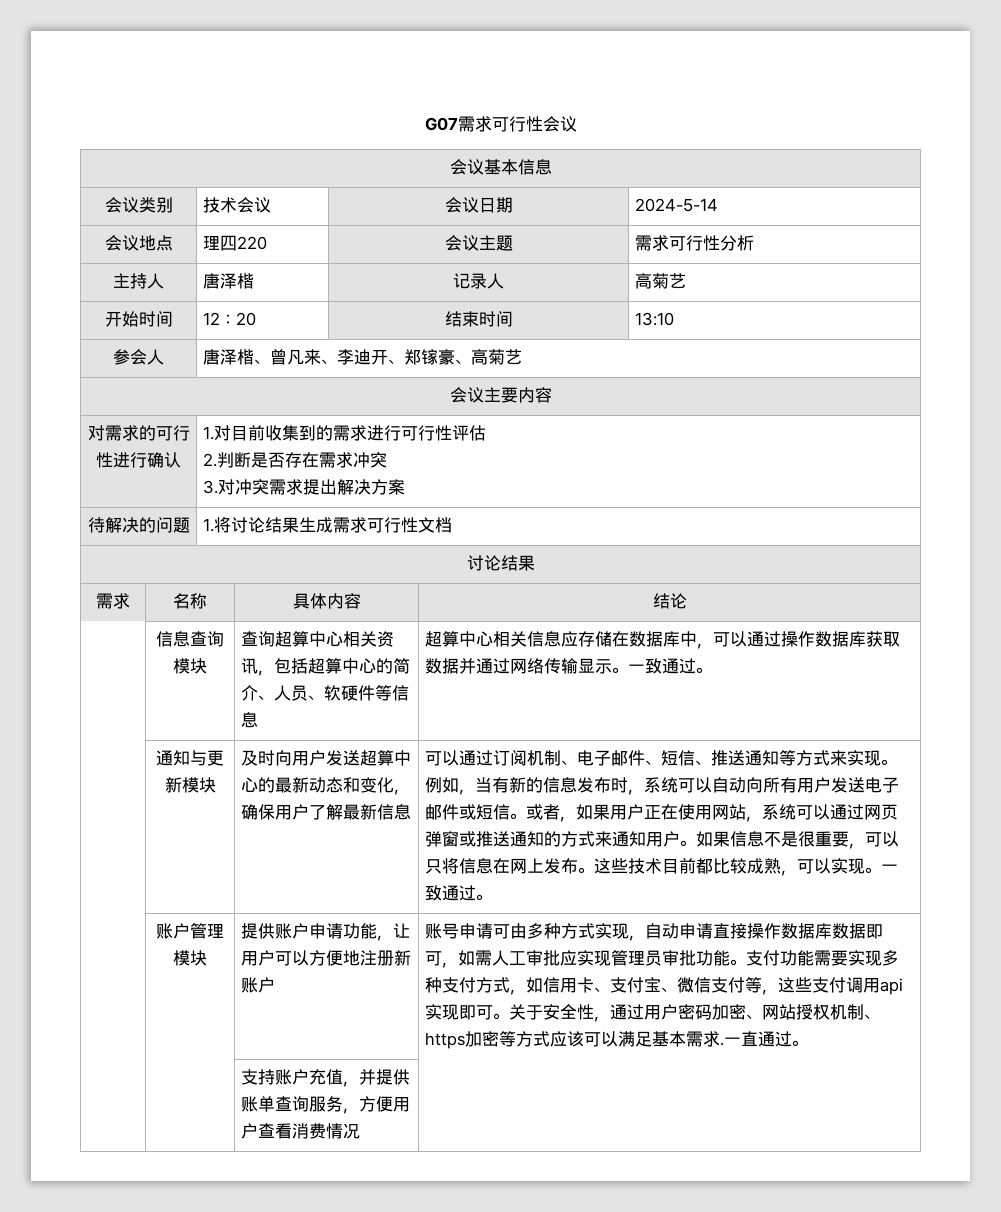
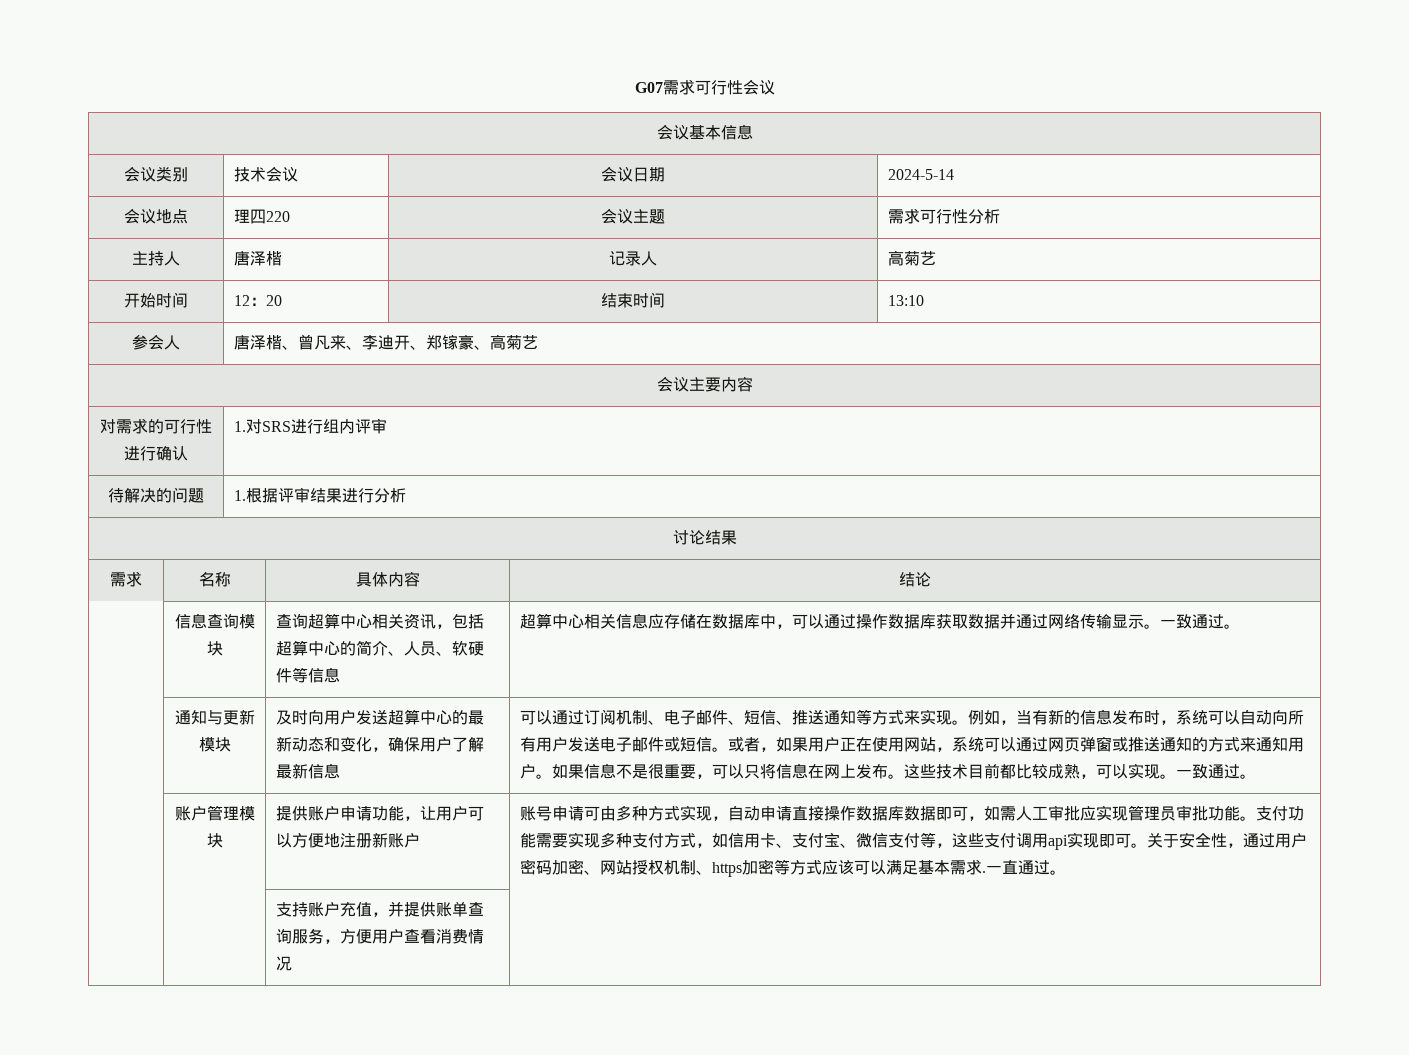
- 对需求的可行性进行确认 | 1.对目前收集到的需求进行可行性评估
- 2.判断是否存在需求冲突
- 3.对冲突需求提出解决方案
- 待解决的问题 | 1.将讨论结果生成需求可行性文档
+ 对需求的可行性进行确认 | 1.对SRS进行组内评审
+ 待解决的问题 | 1.根据评审结果进行分析

